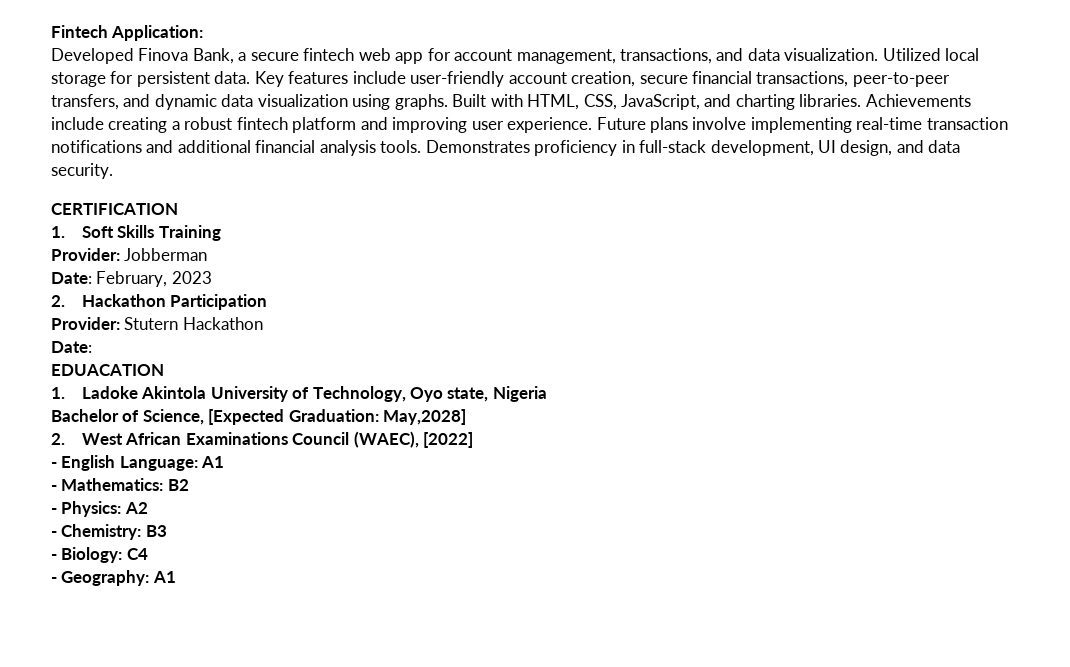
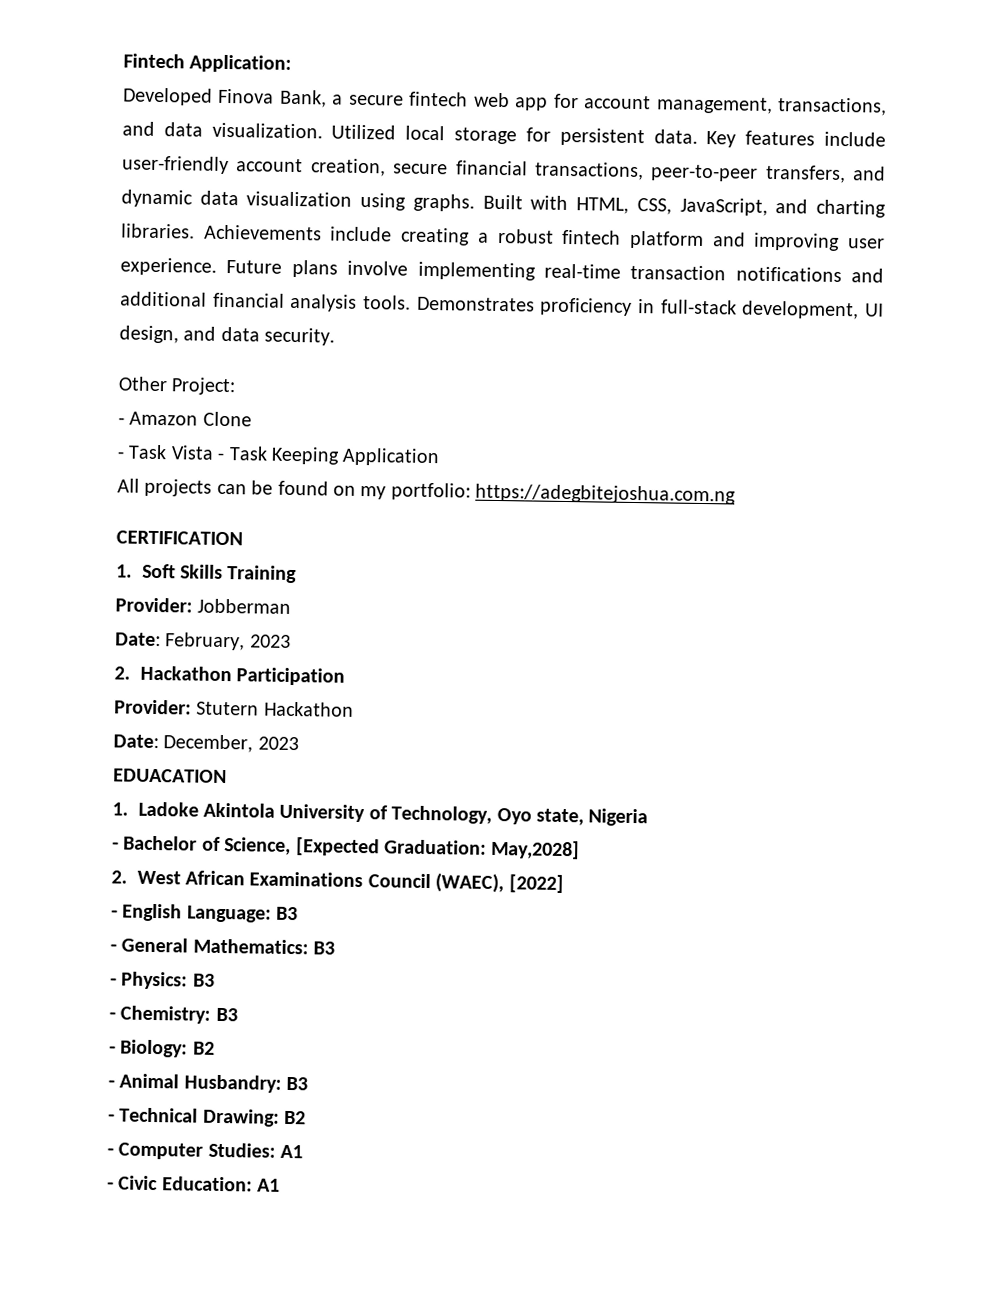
+ Other Project:
+ - Amazon Clone
+ - Task Vista - Task Keeping Application
+ All projects can be found on my portfolio: https://adegbitejoshua.com.ng
  Provider: Stutern Hackathon
- Date:
+ Date: December, 2023
- Bachelor of Science, [Expected Graduation: May,2028]
+ - Bachelor of Science, [Expected Graduation: May,2028]
- - English Language: A1
- - Mathematics: B2
+ - English Language: B3
+ - General Mathematics: B3
- - Physics: A2
+ - Physics: B3
- - Biology: C4
- - Geography: A1
+ - Biology: B2
+ - Animal Husbandry: B3
+ - Technical Drawing: B2
+ - Computer Studies: A1
+ - Civic Education: A1

